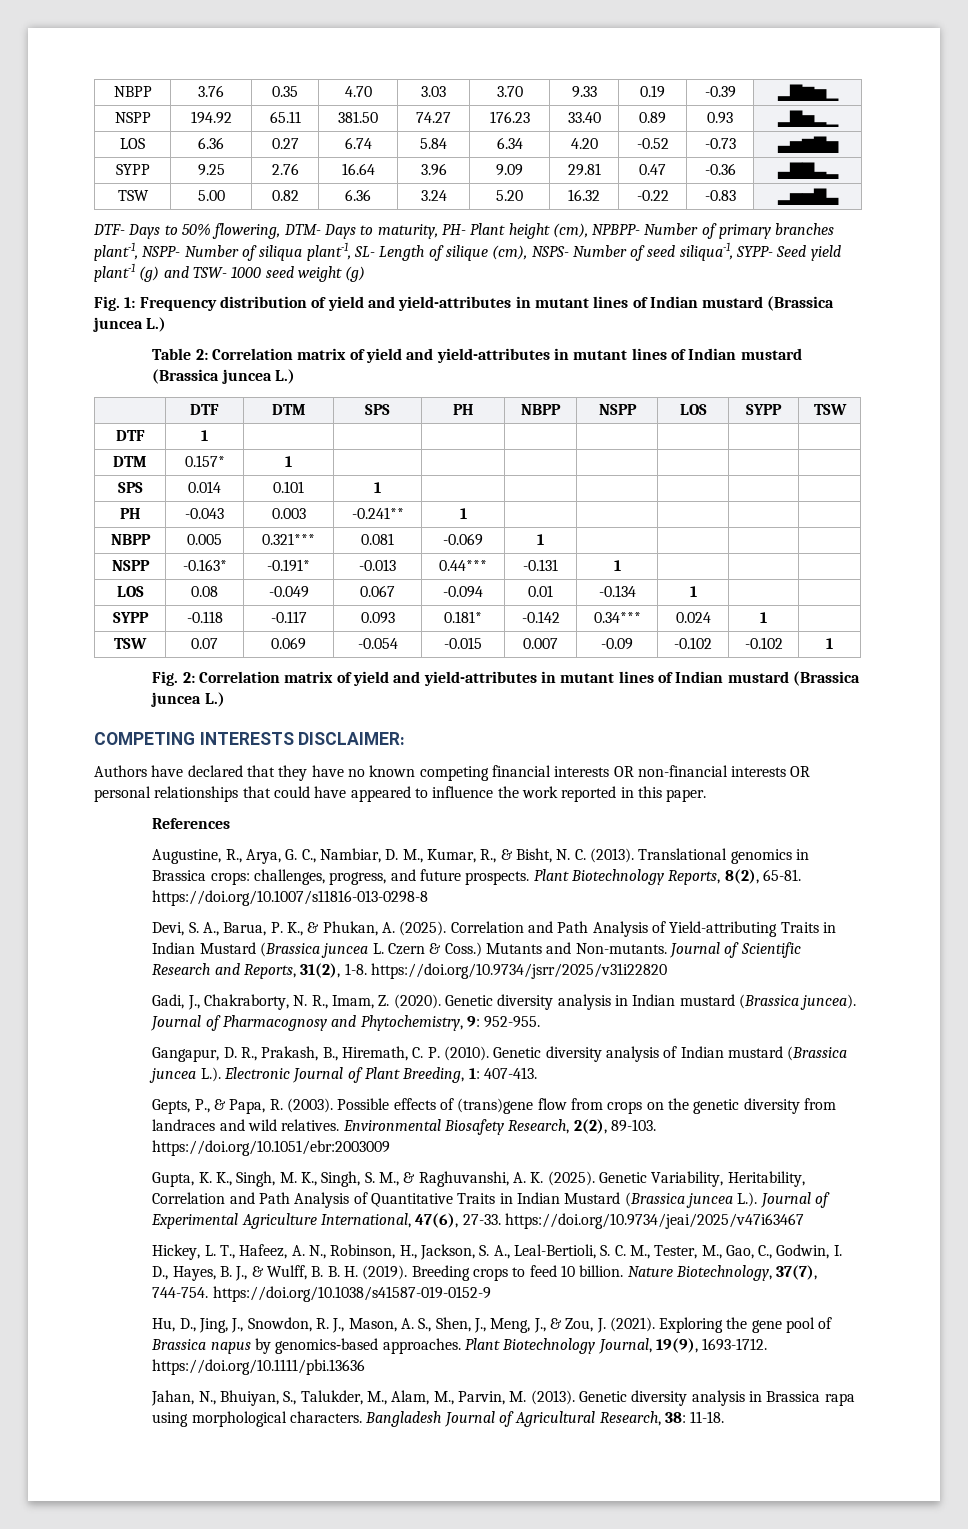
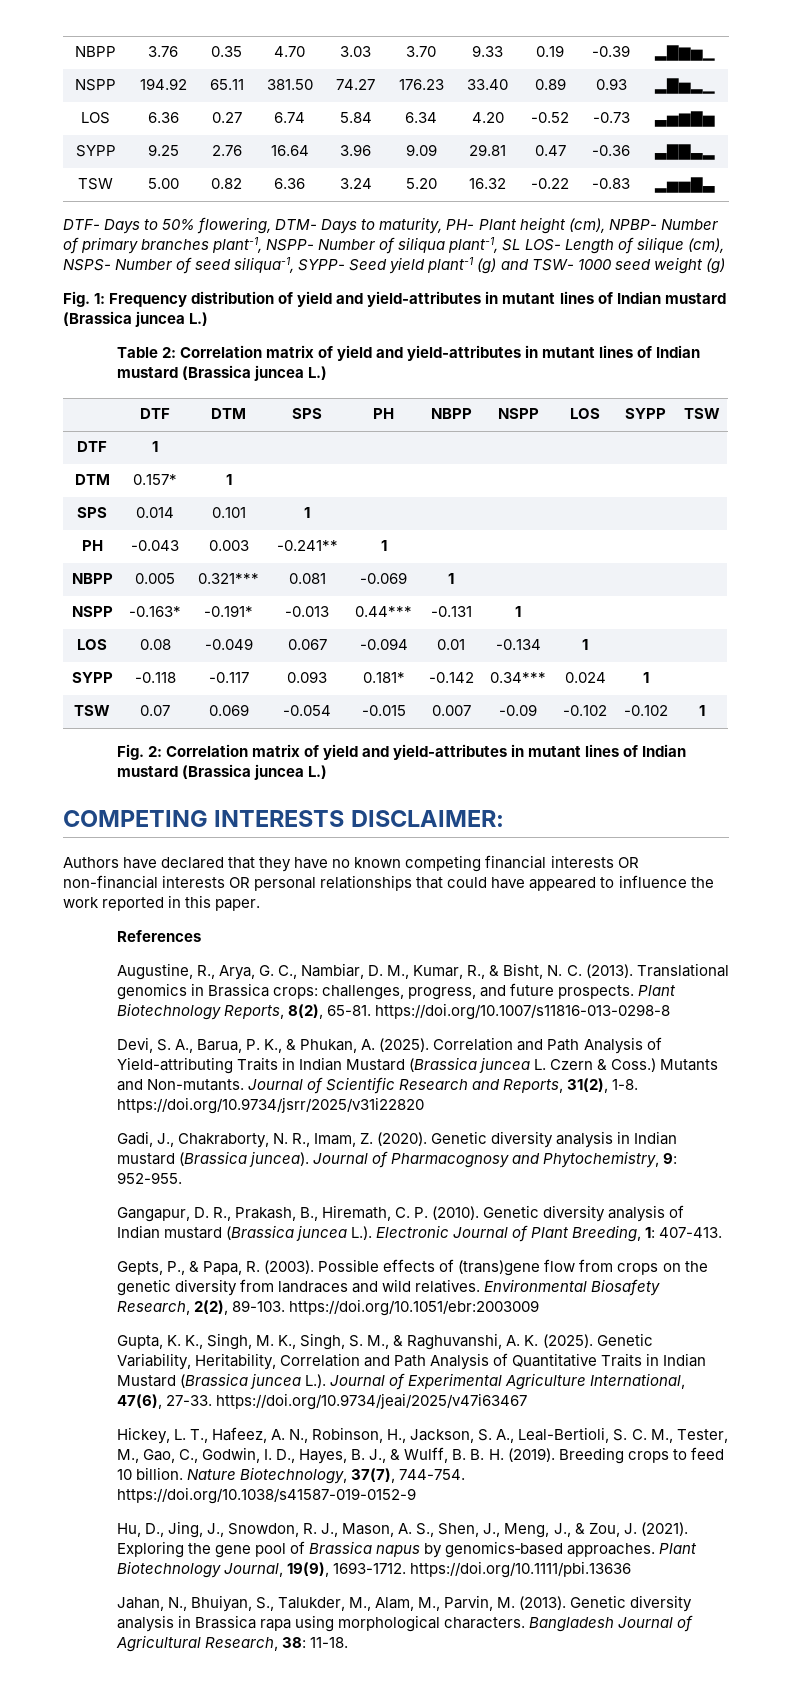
- DTF- Days to 50% flowering, DTM- Days to maturity, PH- Plant height (cm), NPBPP- Number of primary branches plant-1, NSPP- Number of siliqua plant-1, SL- Length of silique (cm), NSPS- Number of seed siliqua-1, SYPP- Seed yield plant-1 (g) and TSW- 1000 seed weight (g)
+ DTF- Days to 50% flowering, DTM- Days to maturity, PH- Plant height (cm), NPBP- Number of primary branches plant-1, NSPP- Number of siliqua plant-1, SL LOS- Length of silique (cm), NSPS- Number of seed siliqua-1, SYPP- Seed yield plant-1 (g) and TSW- 1000 seed weight (g)

